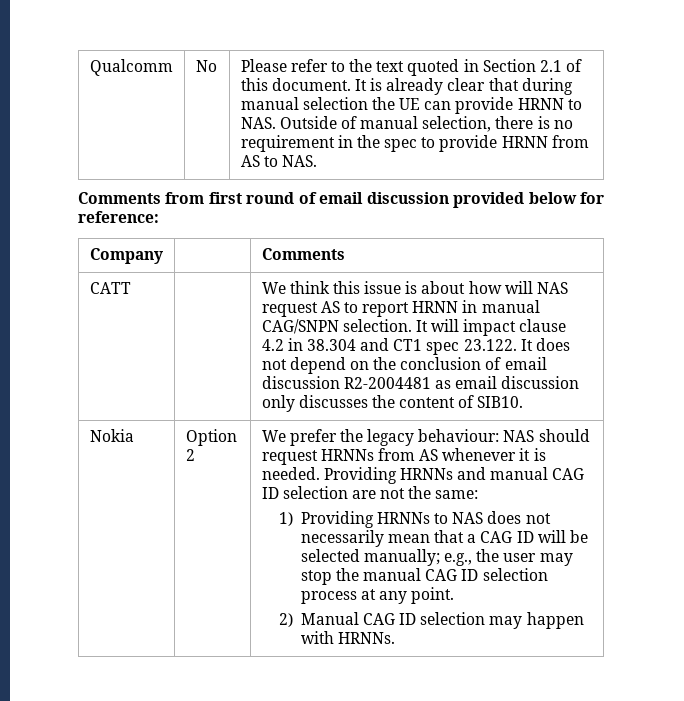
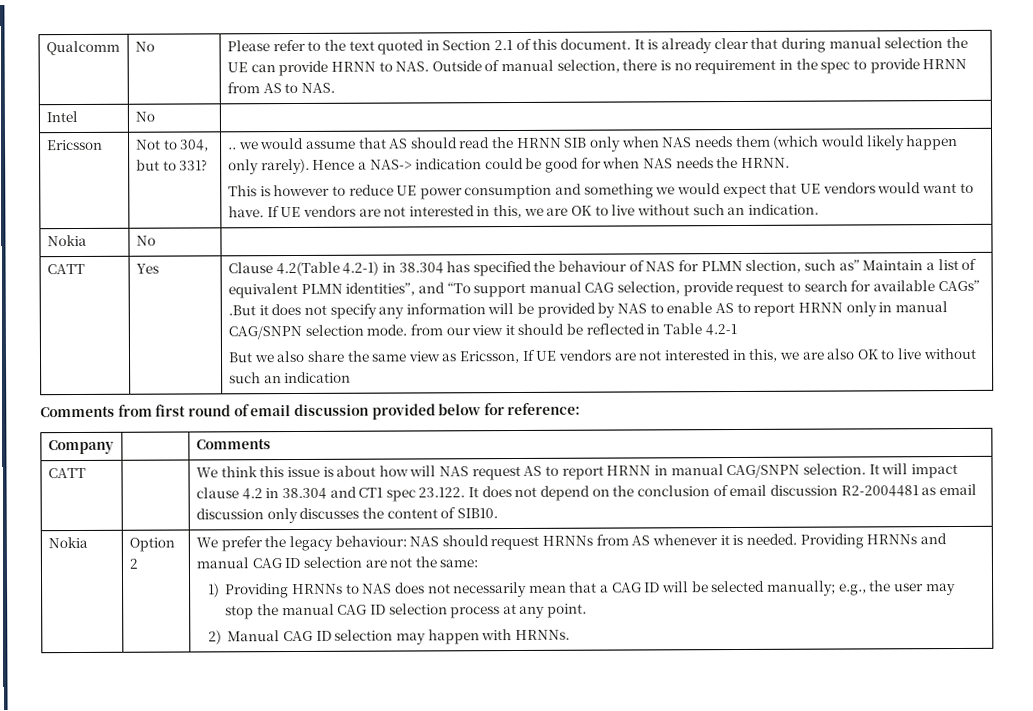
+ Intel | No |
+ Ericsson | Not to 304, but to 331? | .. we would assume that AS should read the HRNN SIB only when NAS needs them (which would likely happen only rarely). Hence a NAS-> indication could be good for when NAS needs the HRNN.
+ This is however to reduce UE power consumption and something we would expect that UE vendors would want to have. If UE vendors are not interested in this, we are OK to live without such an indication.
+ Nokia | No |
+ CATT | Yes | Clause 4.2(Table 4.2-1) in 38.304 has specified the behaviour of NAS for PLMN slection, such as” Maintain a list of equivalent PLMN identities”, and “To support manual CAG selection, provide request to search for available CAGs” .But it does not specify any information will be provided by NAS to enable AS to report HRNN only in manual CAG/SNPN selection mode. from our view it should be reflected in Table 4.2-1
+ But we also share the same view as Ericsson, If UE vendors are not interested in this, we are also OK to live without such an indication

